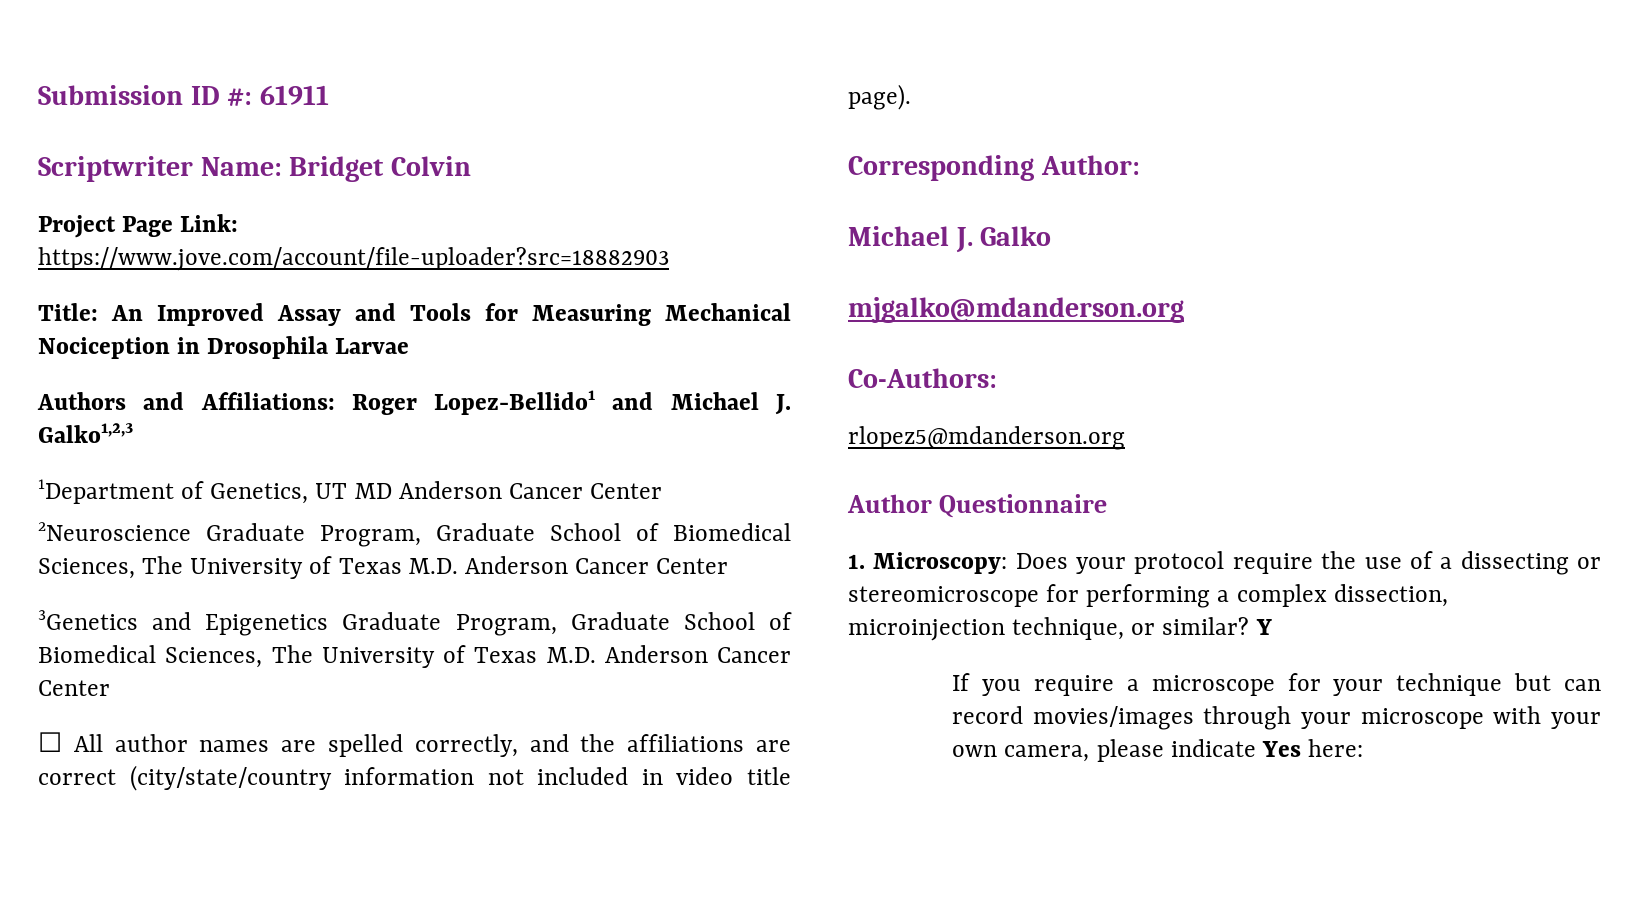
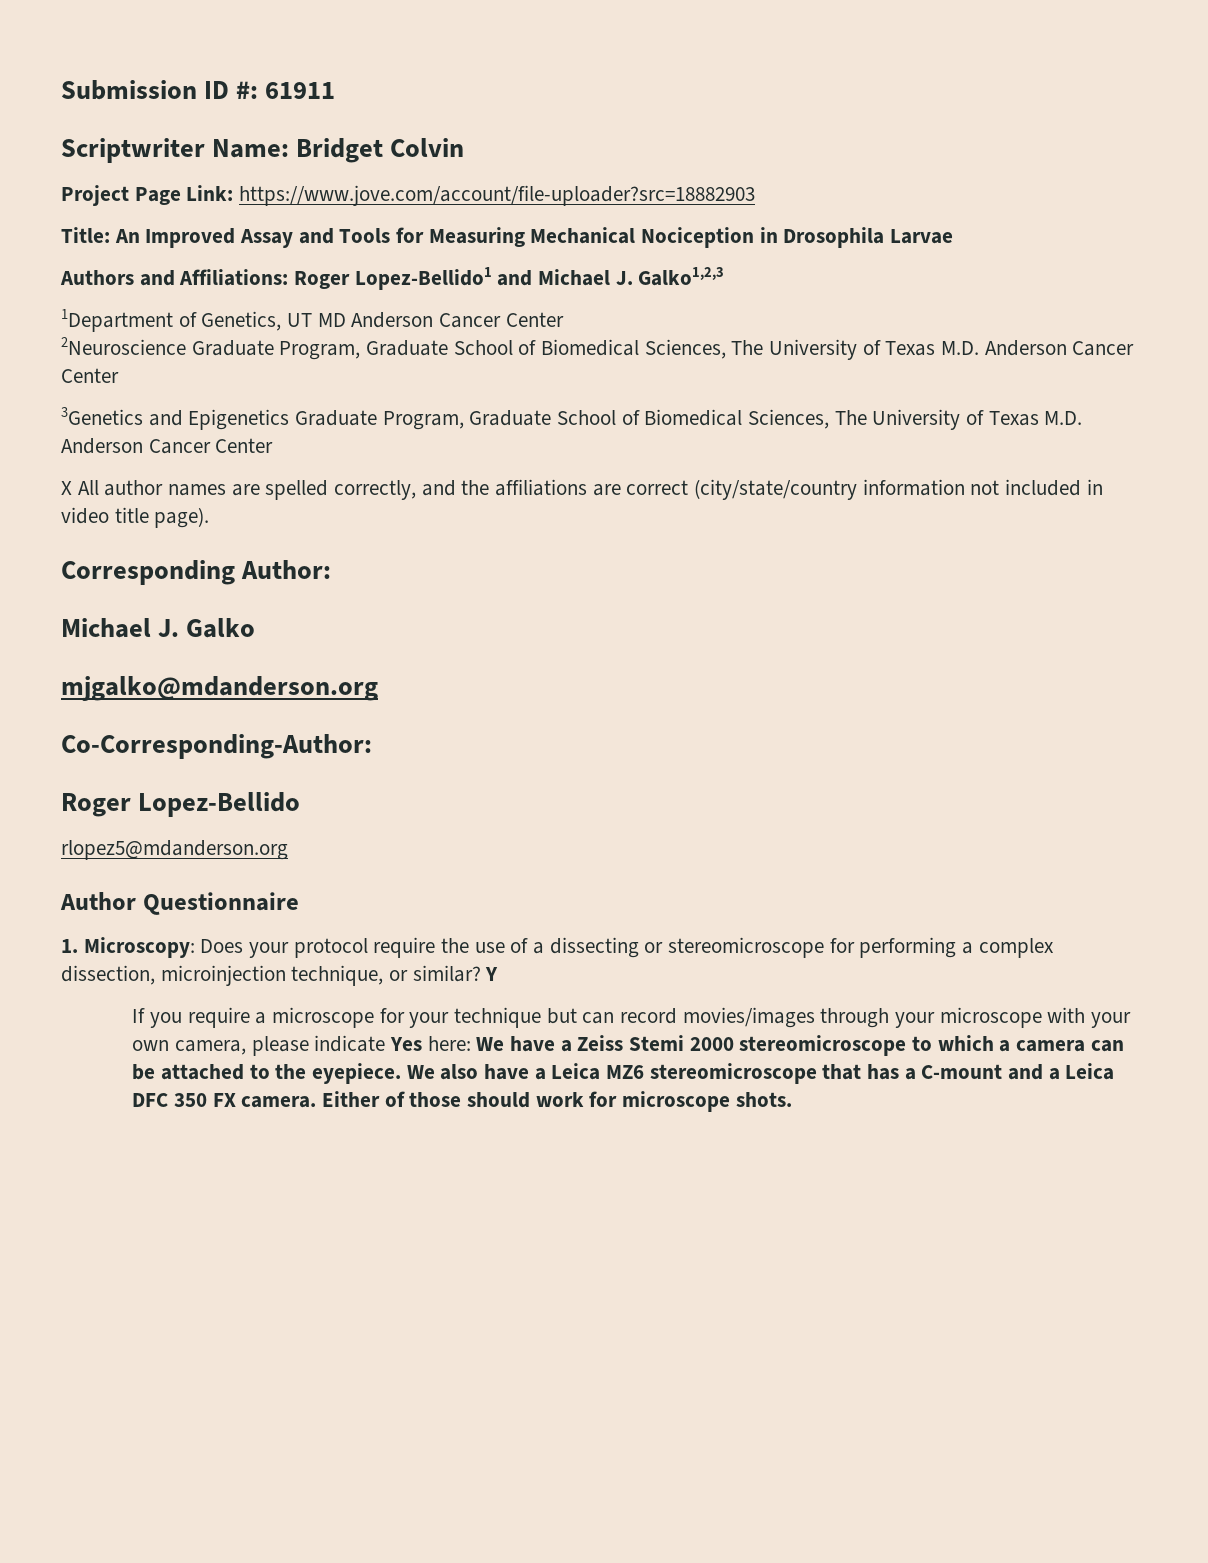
- ☐ All author names are spelled correctly, and the affiliations are correct (city/state/country information not included in video title page).
+ X All author names are spelled correctly, and the affiliations are correct (city/state/country information not included in video title page).
- Co-Authors:
+ Co-Corresponding-Author:
+ Roger Lopez-Bellido
- If you require a microscope for your technique but can record movies/images through your microscope with your own camera, please indicate Yes here:
+ If you require a microscope for your technique but can record movies/images through your microscope with your own camera, please indicate Yes here: We have a Zeiss Stemi 2000 stereomicroscope to which a camera can be attached to the eyepiece. We also have a Leica MZ6 stereomicroscope that has a C-mount and a Leica DFC 350 FX camera. Either of those should work for microscope shots.

